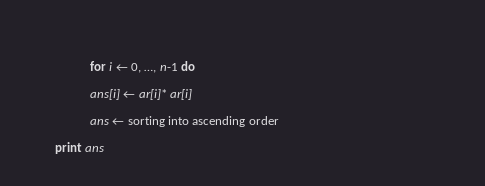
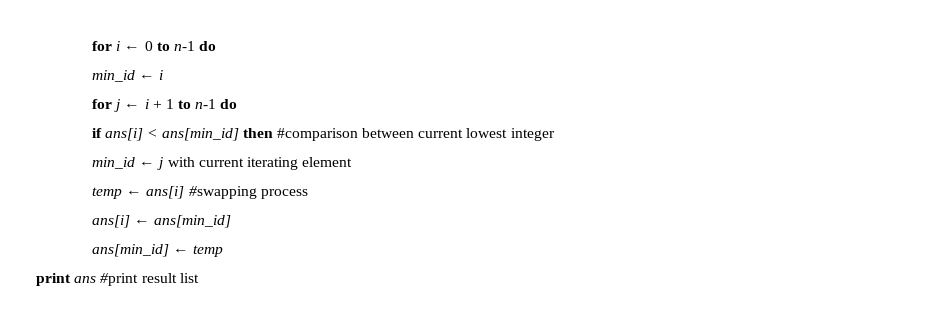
- for i ← 0, …, n-1 do
- ans[i] ← ar[i]* ar[i]
- ans ← sorting into ascending order
+ for i ← 0 to n-1 do
+ min_id ← i
+ for j ← i + 1 to n-1 do
+ if ans[i] < ans[min_id] then #comparison between current lowest integer
+ min_id ← j with current iterating element
+ temp ← ans[i] #swapping process
+ ans[i] ← ans[min_id]
+ ans[min_id] ← temp
- print ans
+ print ans #print result list

